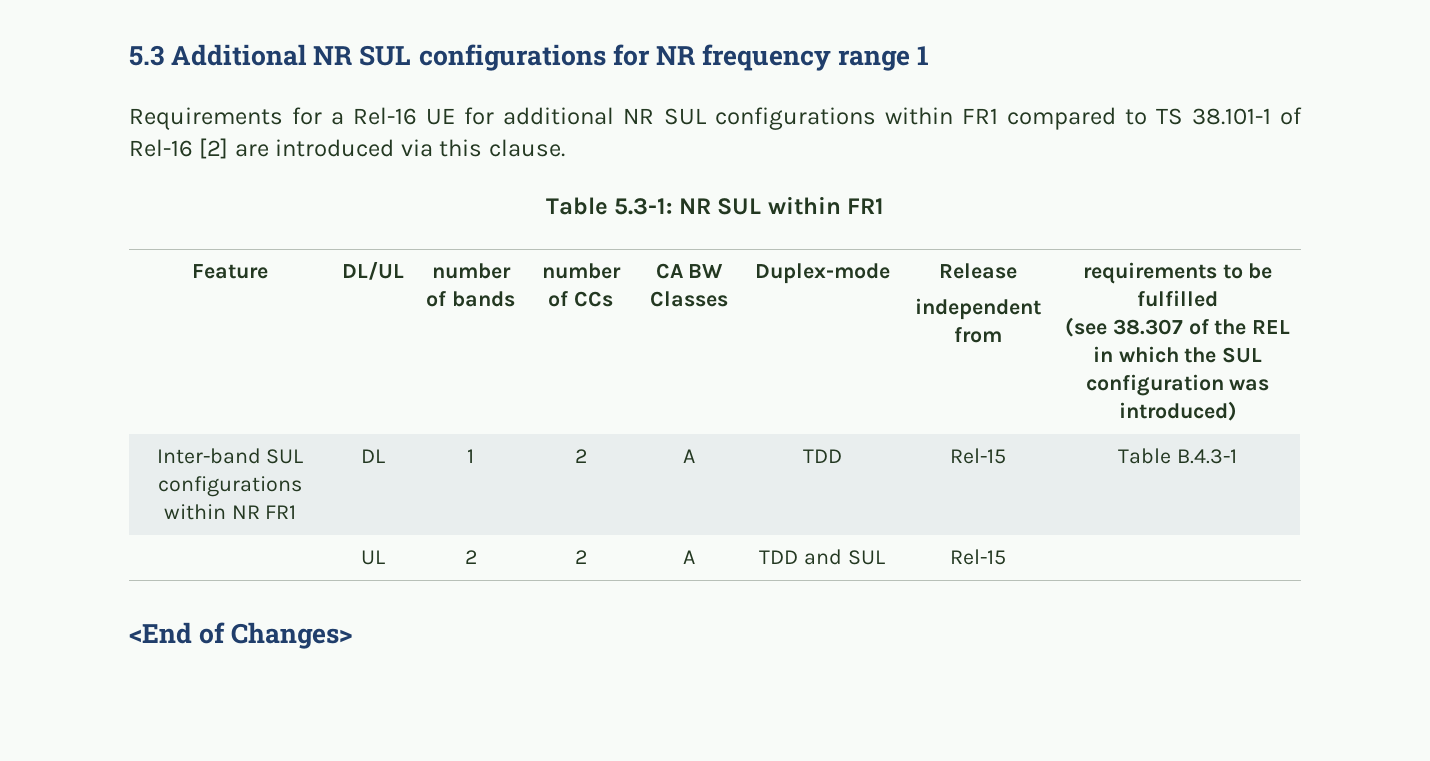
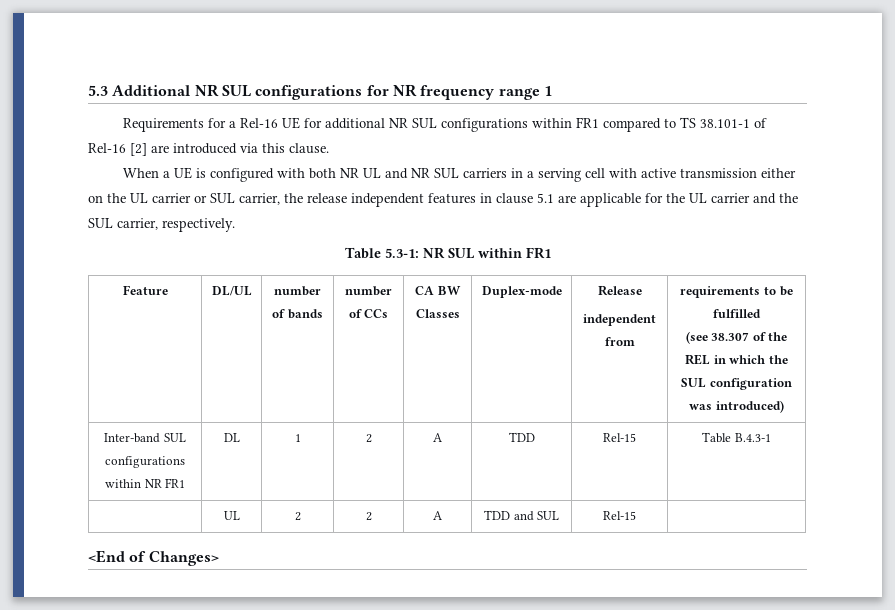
+ When a UE is configured with both NR UL and NR SUL carriers in a serving cell with active transmission either on the UL carrier or SUL carrier, the release independent features in clause 5.1 are applicable for the UL carrier and the SUL carrier, respectively.

